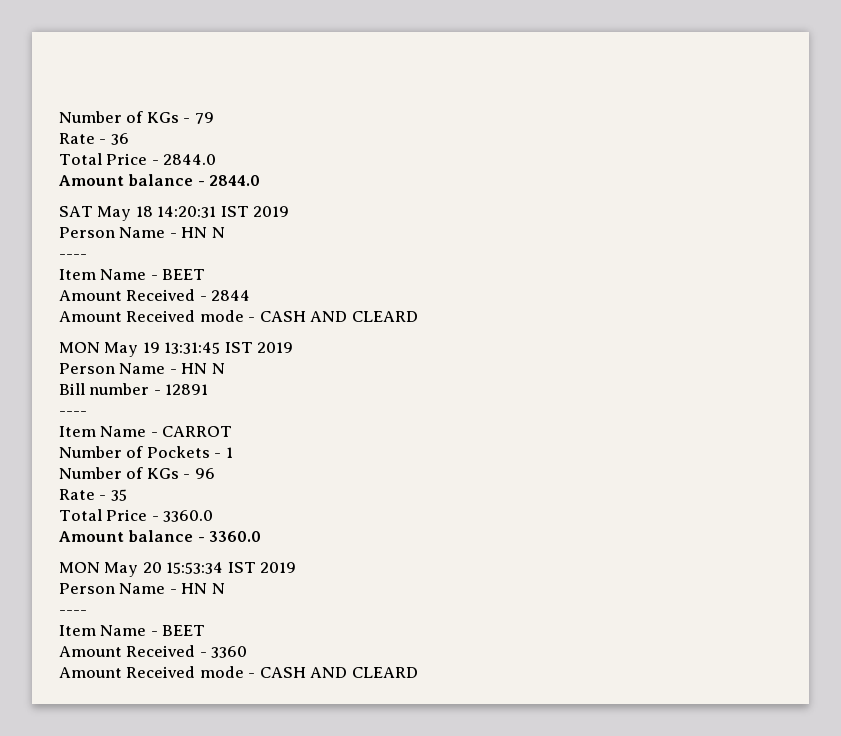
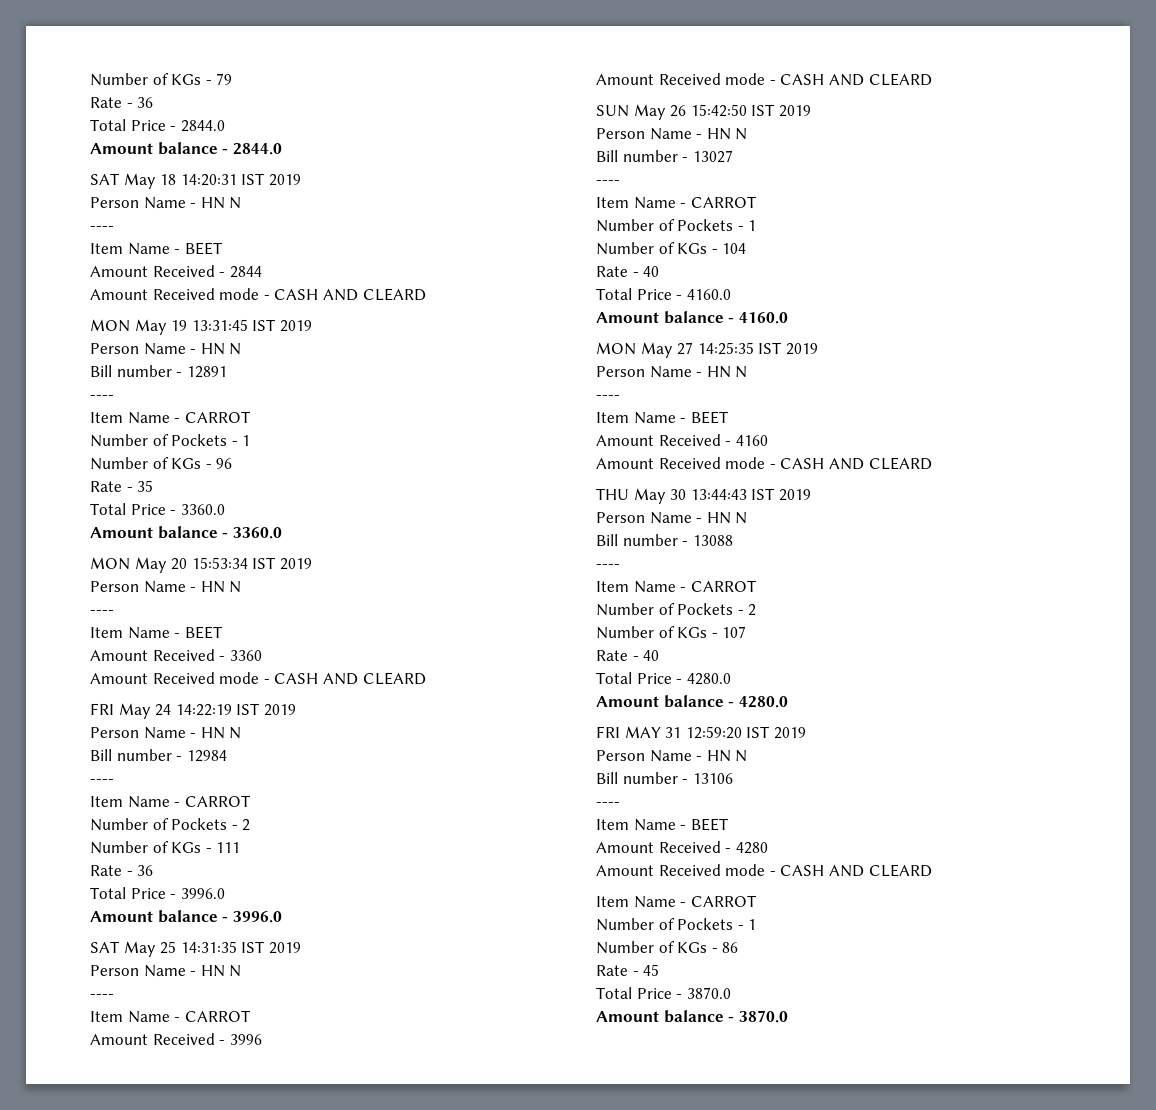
+ FRI May 24 14:22:19 IST 2019
+ Person Name - HN N
+ Bill number - 12984
+ ----
+ Item Name - CARROT
+ Number of Pockets - 2
+ Number of KGs - 111
+ Rate - 36
+ Total Price - 3996.0
+ Amount balance - 3996.0
+ SAT May 25 14:31:35 IST 2019
+ Person Name - HN N
+ ----
+ Item Name - CARROT
+ Amount Received - 3996
+ Amount Received mode - CASH AND CLEARD
+ SUN May 26 15:42:50 IST 2019
+ Person Name - HN N
+ Bill number - 13027
+ ----
+ Item Name - CARROT
+ Number of Pockets - 1
+ Number of KGs - 104
+ Rate - 40
+ Total Price - 4160.0
+ Amount balance - 4160.0
+ MON May 27 14:25:35 IST 2019
+ Person Name - HN N
+ ----
+ Item Name - BEET
+ Amount Received - 4160
+ Amount Received mode - CASH AND CLEARD
+ THU May 30 13:44:43 IST 2019
+ Person Name - HN N
+ Bill number - 13088
+ ----
+ Item Name - CARROT
+ Number of Pockets - 2
+ Number of KGs - 107
+ Rate - 40
+ Total Price - 4280.0
+ Amount balance - 4280.0
+ FRI MAY 31 12:59:20 IST 2019
+ Person Name - HN N
+ Bill number - 13106
+ ----
+ Item Name - BEET
+ Amount Received - 4280
+ Amount Received mode - CASH AND CLEARD
+ Item Name - CARROT
+ Number of Pockets - 1
+ Number of KGs - 86
+ Rate - 45
+ Total Price - 3870.0
+ Amount balance - 3870.0

